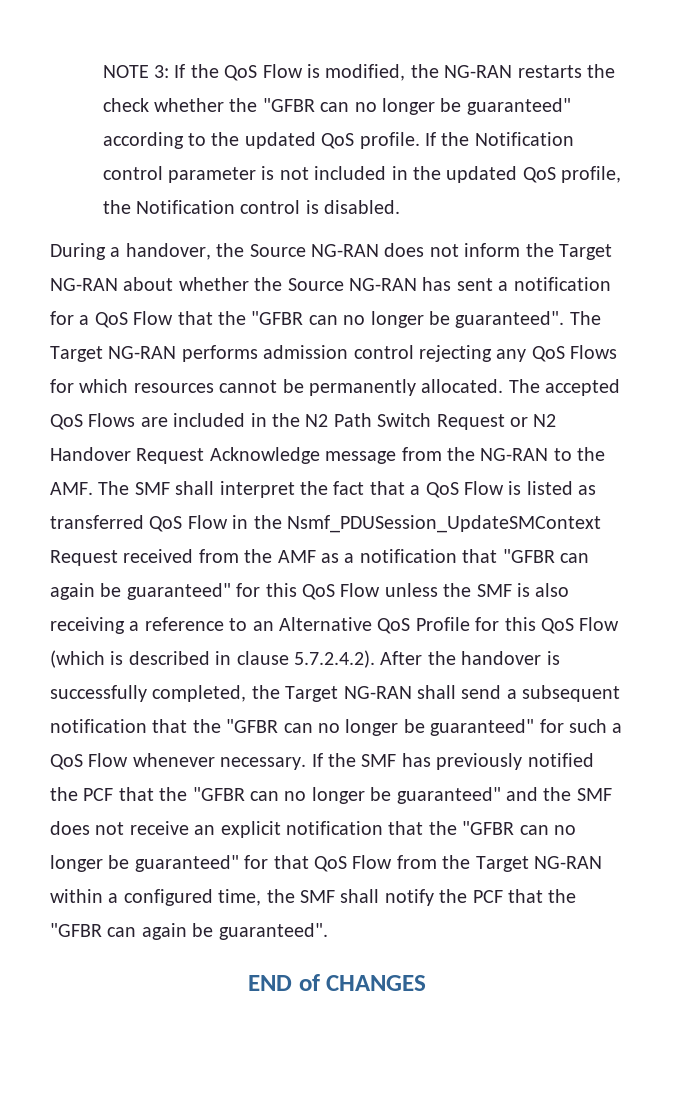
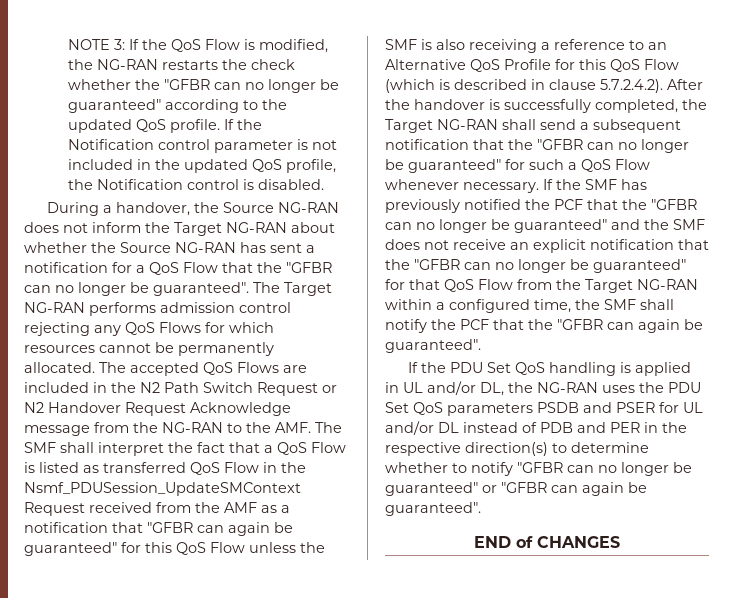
+ If the PDU Set QoS handling is applied in UL and/or DL, the NG-RAN uses the PDU Set QoS parameters PSDB and PSER for UL and/or DL instead of PDB and PER in the respective direction(s) to determine whether to notify "GFBR can no longer be guaranteed" or "GFBR can again be guaranteed".

